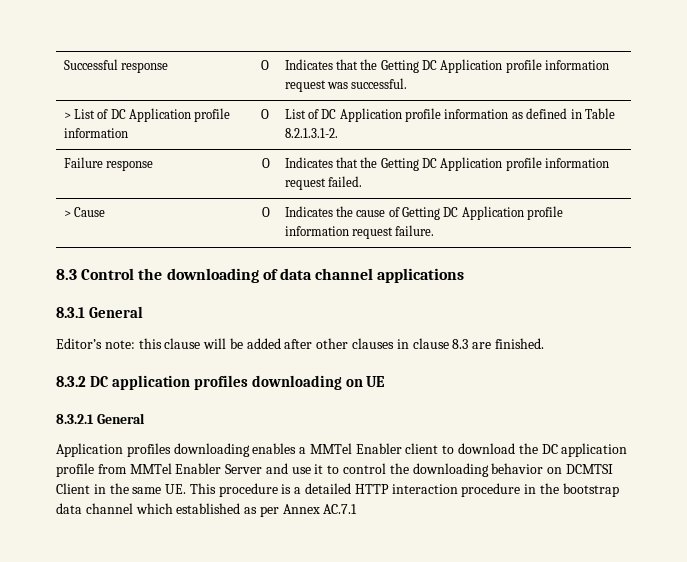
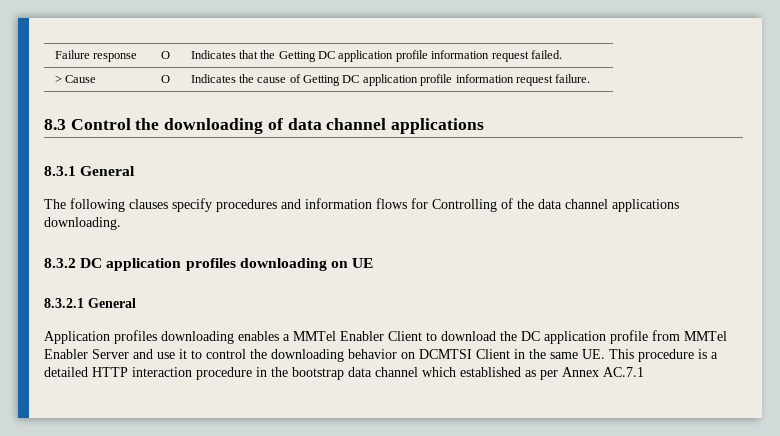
- Successful response | O | Indicates that the Getting DC Application profile information request was successful.
- > List of DC Application profile information | O | List of DC Application profile information as defined in Table 8.2.1.3.1-2.
- Failure response | O | Indicates that the Getting DC Application profile information request failed.
+ Failure response | O | Indicates that the Getting DC application profile information request failed.
- > Cause | O | Indicates the cause of Getting DC Application profile information request failure.
+ > Cause | O | Indicates the cause of Getting DC application profile information request failure.
- Editor’s note: this clause will be added after other clauses in clause 8.3 are finished.
+ The following clauses specify procedures and information flows for Controlling of the data channel applications downloading.
- Application profiles downloading enables a MMTel Enabler client to download the DC application profile from MMTel Enabler Server and use it to control the downloading behavior on DCMTSI Client in the same UE. This procedure is a detailed HTTP interaction procedure in the bootstrap data channel which established as per Annex AC.7.1
+ Application profiles downloading enables a MMTel Enabler Client to download the DC application profile from MMTel Enabler Server and use it to control the downloading behavior on DCMTSI Client in the same UE. This procedure is a detailed HTTP interaction procedure in the bootstrap data channel which established as per Annex AC.7.1

